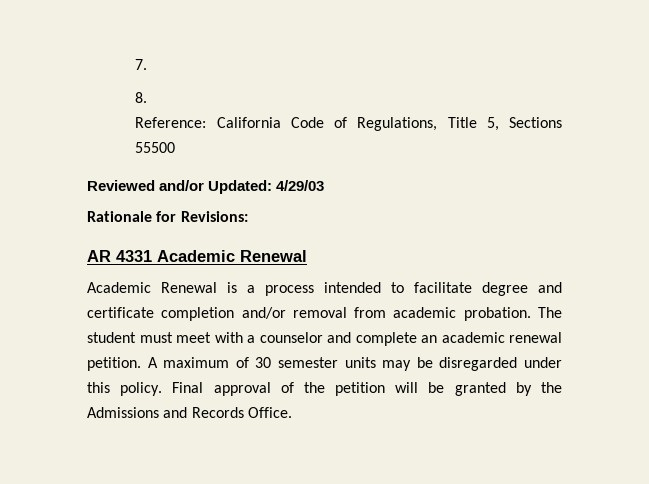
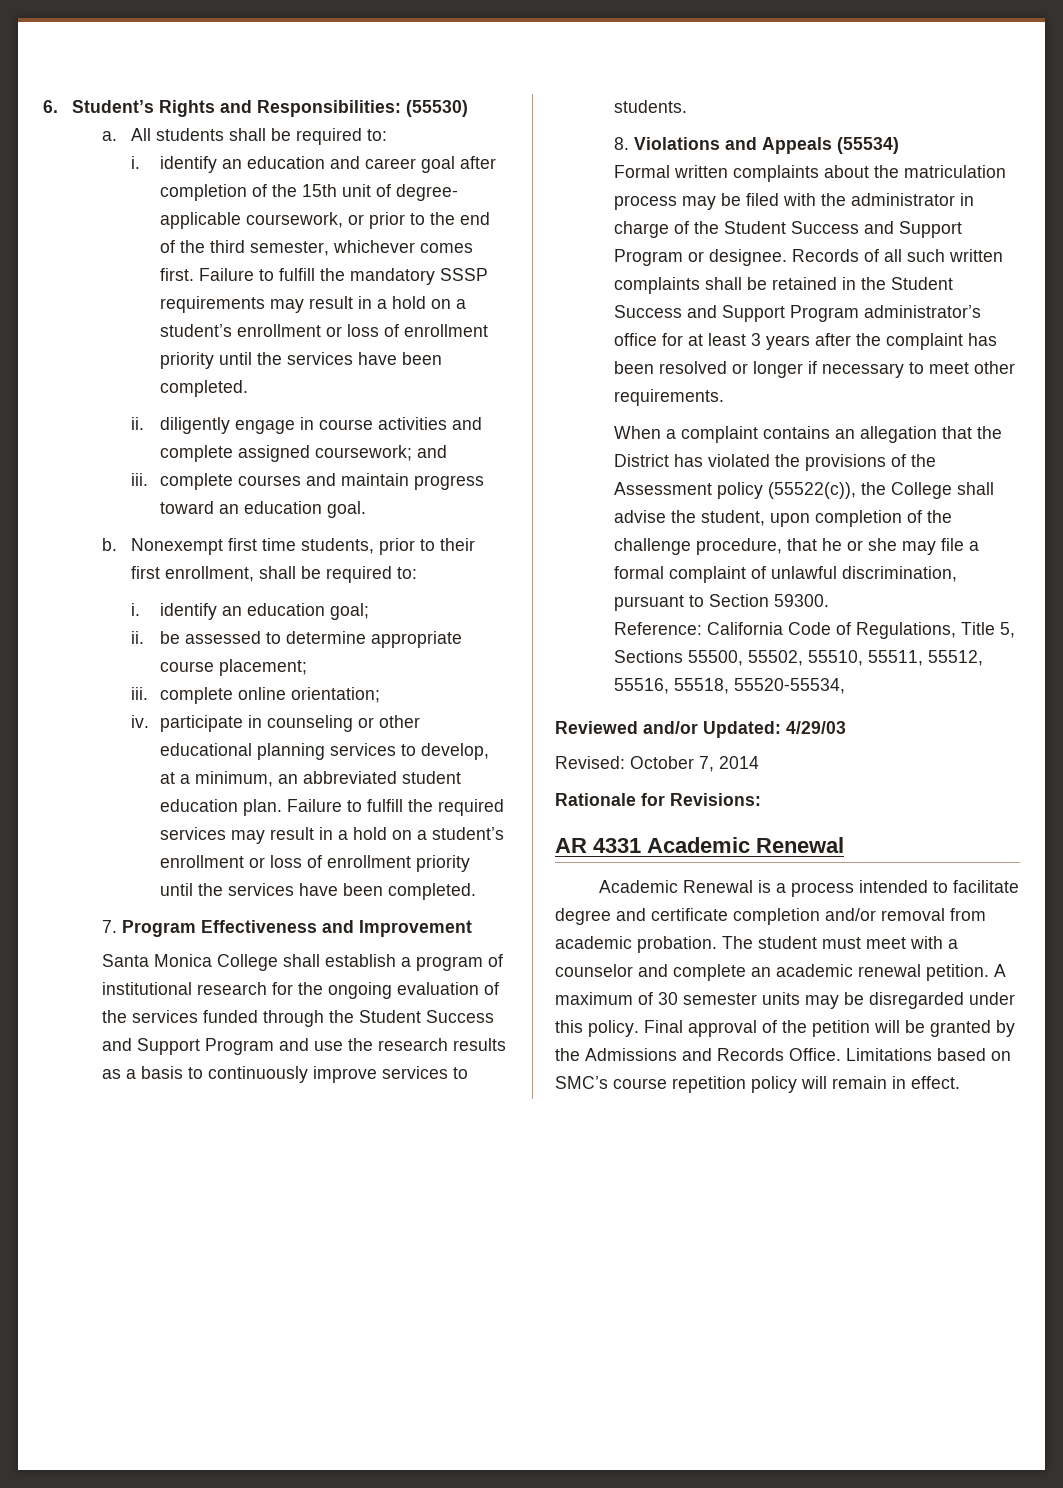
- 7.
- 8.
+ 6. Student’s Rights and Responsibilities: (55530)
+ a. All students shall be required to:
+ i. identify an education and career goal after completion of the 15th unit of degree- applicable coursework, or prior to the end of the third semester, whichever comes first. Failure to fulfill the mandatory SSSP requirements may result in a hold on a student’s enrollment or loss of enrollment priority until the services have been completed.
+ ii. diligently engage in course activities and complete assigned coursework; and
+ iii. complete courses and maintain progress toward an education goal.
+ b. Nonexempt first time students, prior to their first enrollment, shall be required to:
+ i. identify an education goal;
+ ii. be assessed to determine appropriate course placement;
+ iii. complete online orientation;
+ iv. participate in counseling or other educational planning services to develop, at a minimum, an abbreviated student education plan. Failure to fulfill the required services may result in a hold on a student’s enrollment or loss of enrollment priority until the services have been completed.
+ 7. Program Effectiveness and Improvement
+ Santa Monica College shall establish a program of institutional research for the ongoing evaluation of the services funded through the Student Success and Support Program and use the research results as a basis to continuously improve services to students.
+ 8. Violations and Appeals (55534)
+ Formal written complaints about the matriculation process may be filed with the administrator in charge of the Student Success and Support Program or designee. Records of all such written complaints shall be retained in the Student Success and Support Program administrator’s office for at least 3 years after the complaint has been resolved or longer if necessary to meet other requirements.
+ When a complaint contains an allegation that the District has violated the provisions of the Assessment policy (55522(c)), the College shall advise the student, upon completion of the challenge procedure, that he or she may file a formal complaint of unlawful discrimination, pursuant to Section 59300.
- Reference: California Code of Regulations, Title 5, Sections 55500
+ Reference: California Code of Regulations, Title 5, Sections 55500, 55502, 55510, 55511, 55512, 55516, 55518, 55520-55534,
+ Revised: October 7, 2014
+ Limitations based on SMC’s course repetition policy will remain in effect.

